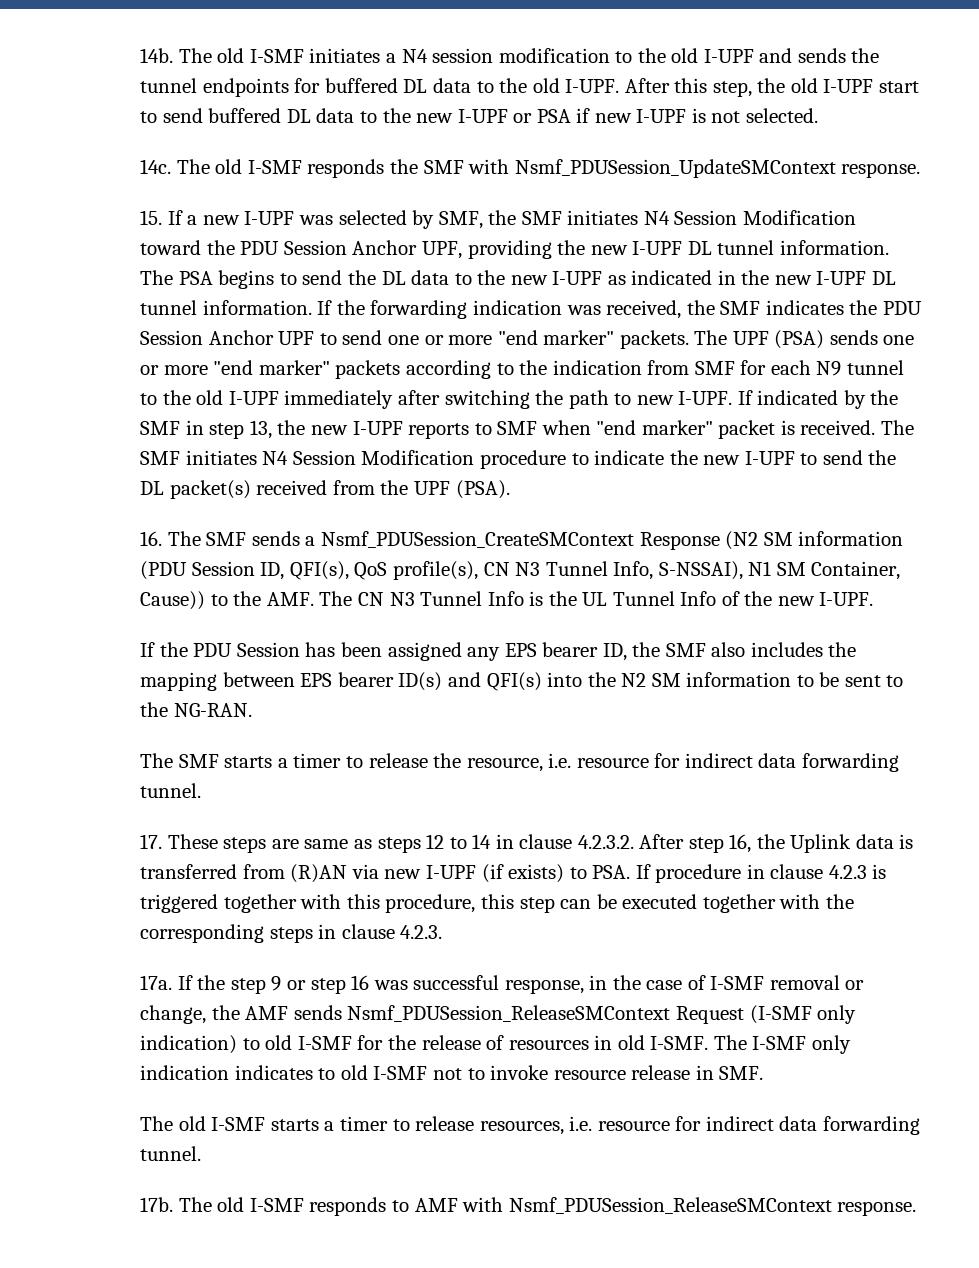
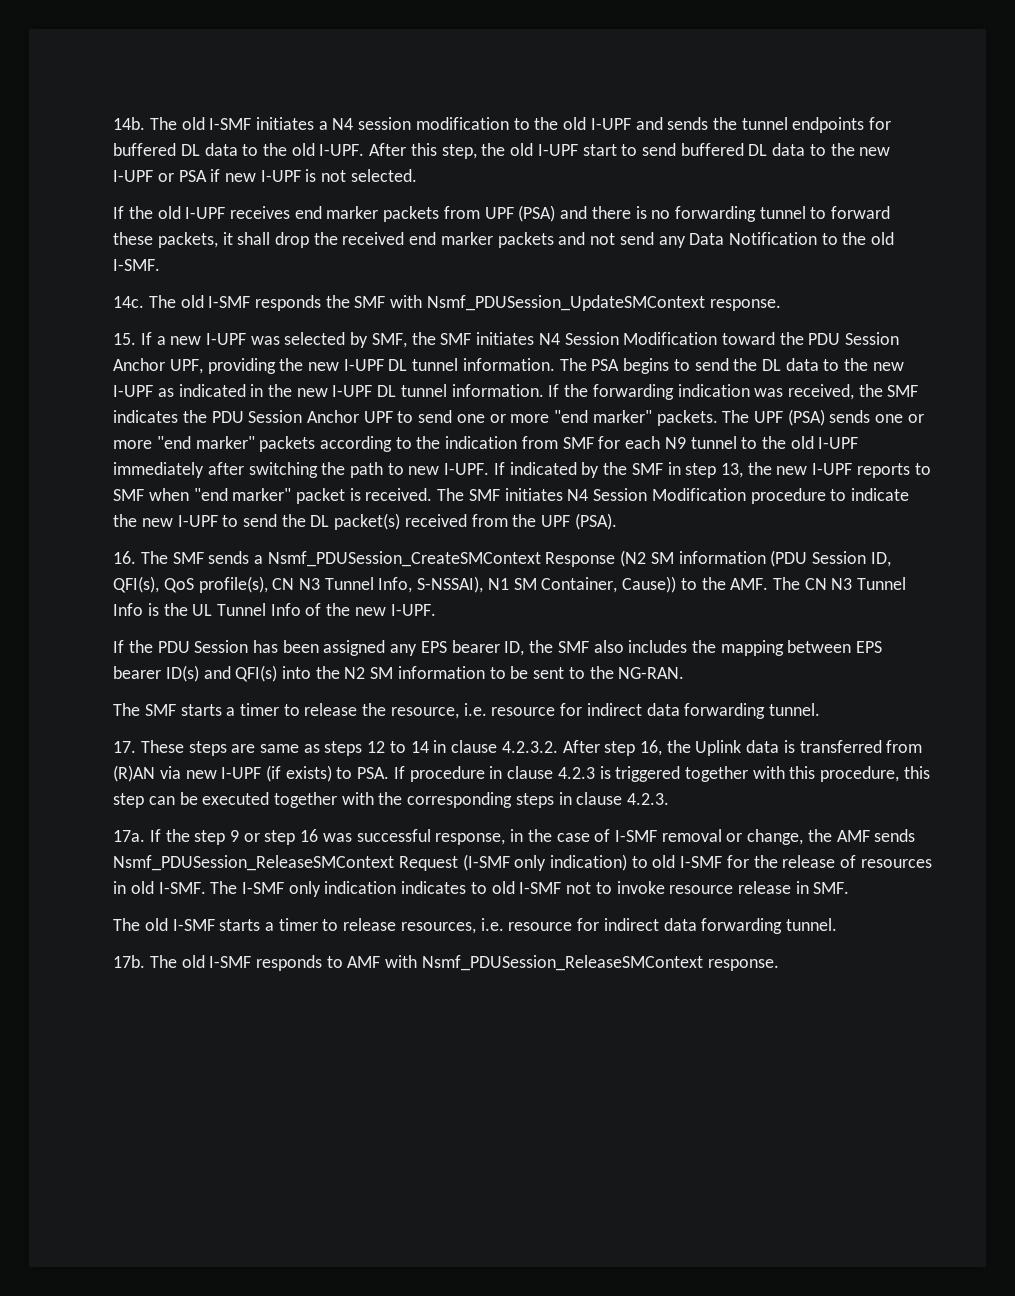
+ If the old I-UPF receives end marker packets from UPF (PSA) and there is no forwarding tunnel to forward these packets, it shall drop the received end marker packets and not send any Data Notification to the old I-SMF.

